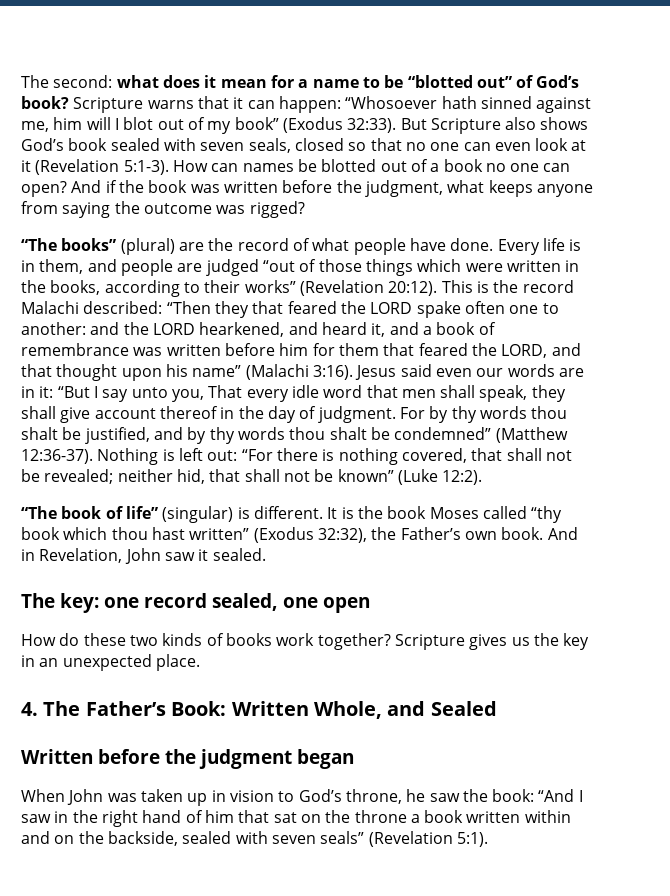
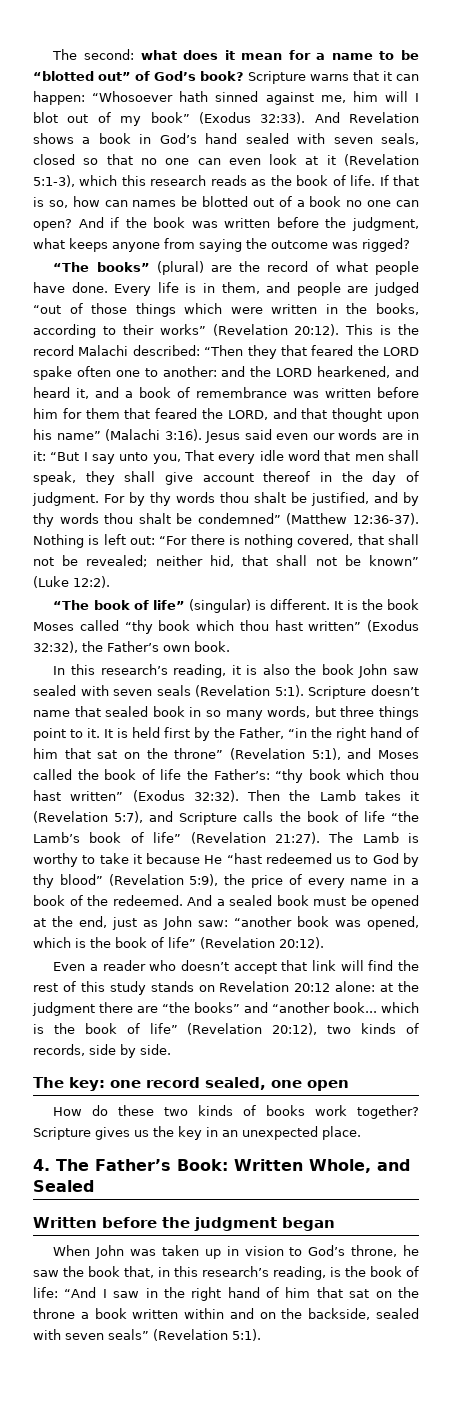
- But Scripture also shows God’s book sealed with seven seals, closed so that no one can even look at it (Revelation 5:1-3). How can names be blotted out of a book no one can open?
+ And Revelation shows a book in God’s hand sealed with seven seals, closed so that no one can even look at it (Revelation 5:1-3), which this research reads as the book of life. If that is so, how can names be blotted out of a book no one can open?
- It is the book Moses called “thy book which thou hast written” (Exodus 32:32), the Father’s own book. And in Revelation, John saw it sealed.
+ It is the book Moses called “thy book which thou hast written” (Exodus 32:32), the Father’s own book.
+ In this research’s reading, it is also the book John saw sealed with seven seals (Revelation 5:1). Scripture doesn’t name that sealed book in so many words, but three things point to it. It is held first by the Father, “in the right hand of him that sat on the throne” (Revelation 5:1), and Moses called the book of life the Father’s: “thy book which thou hast written” (Exodus 32:32). Then the Lamb takes it (Revelation 5:7), and Scripture calls the book of life “the Lamb’s book of life” (Revelation 21:27). The Lamb is worthy to take it because He “hast redeemed us to God by thy blood” (Revelation 5:9), the price of every name in a book of the redeemed. And a sealed book must be opened at the end, just as John saw: “another book was opened, which is the book of life” (Revelation 20:12).
+ Even a reader who doesn’t accept that link will find the rest of this study stands on Revelation 20:12 alone: at the judgment there are “the books” and “another book... which is the book of life” (Revelation 20:12), two kinds of records, side by side.
- When John was taken up in vision to God’s throne, he saw the book: “And I saw in the right hand of him that sat on the throne a book written within and on the backside, sealed with seven seals” (Revelation 5:1).
+ When John was taken up in vision to God’s throne, he saw the book that, in this research’s reading, is the book of life: “And I saw in the right hand of him that sat on the throne a book written within and on the backside, sealed with seven seals” (Revelation 5:1).

